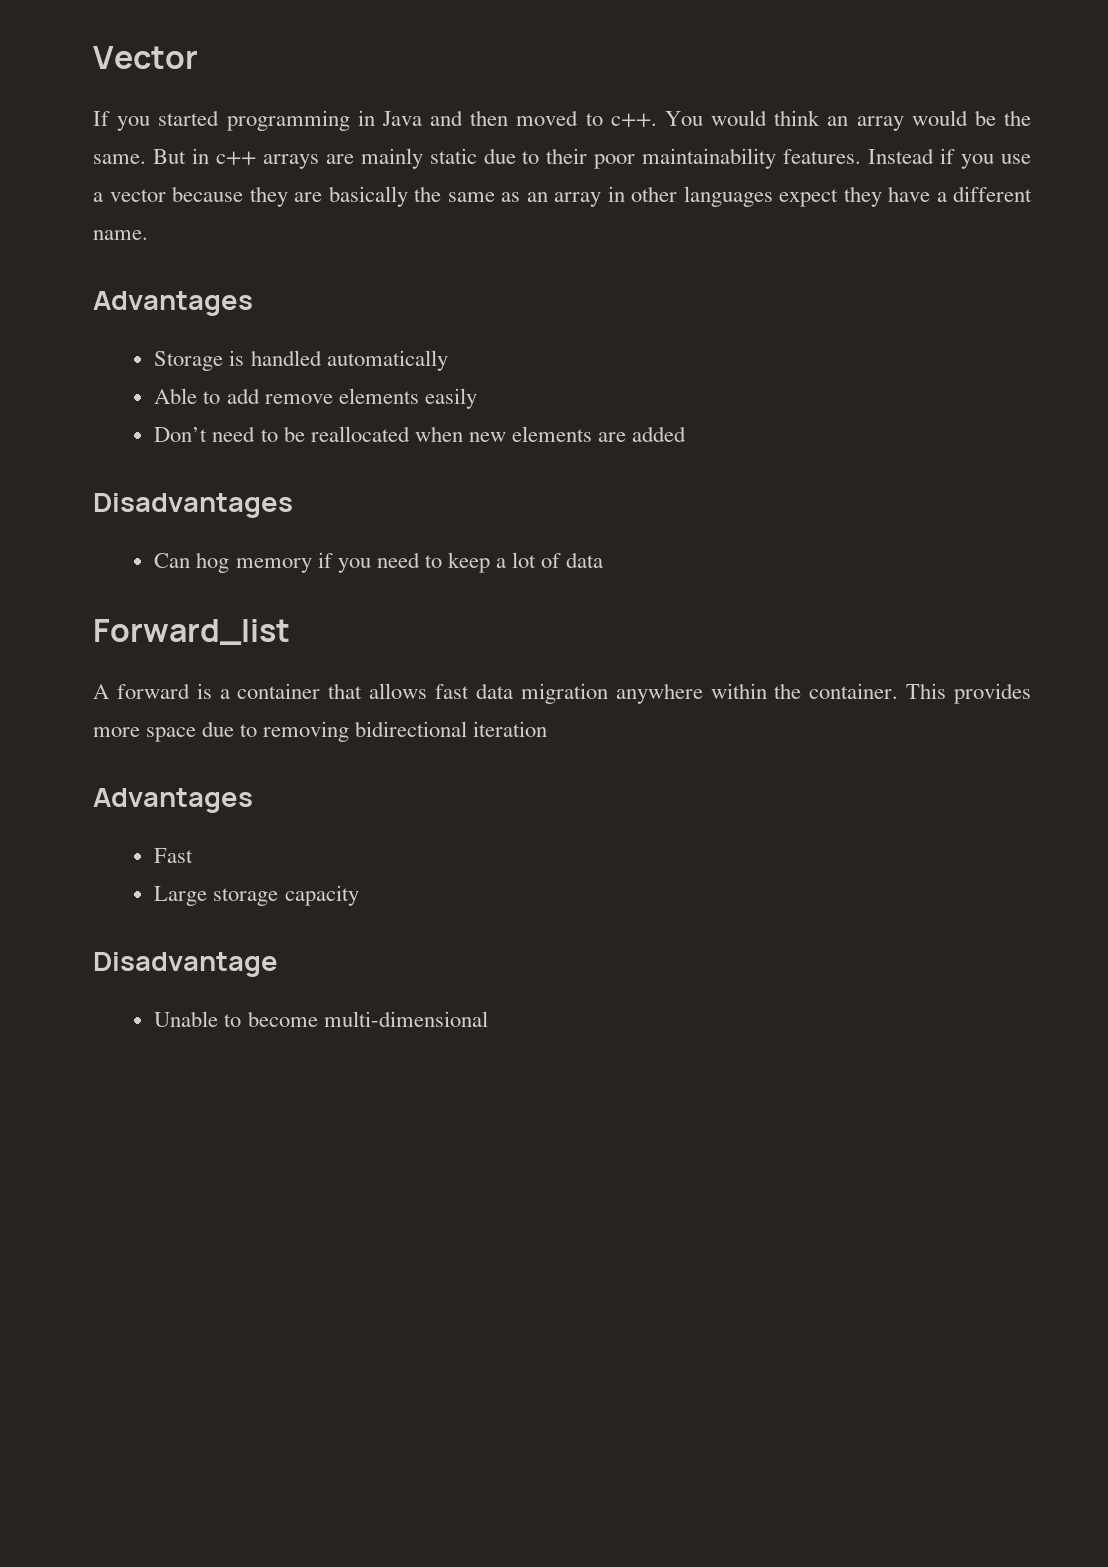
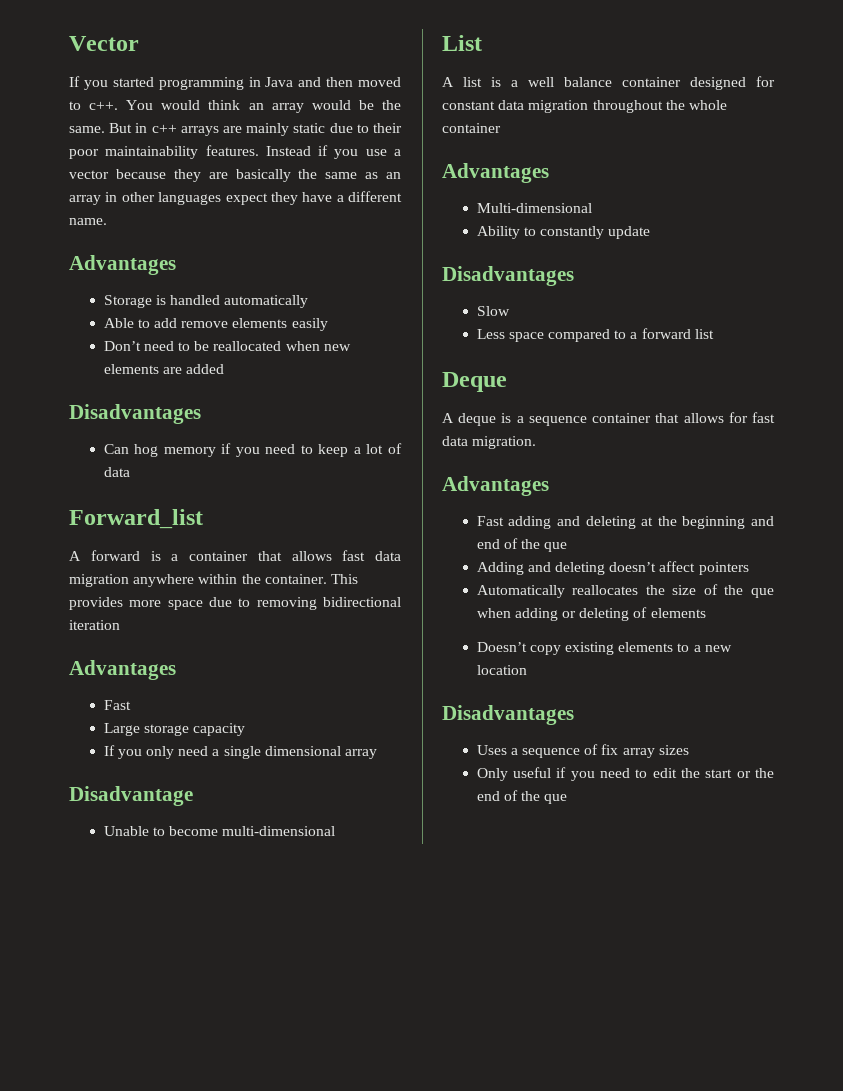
+ If you only need a single dimensional array
+ List
+ A list is a well balance container designed for constant data migration throughout the whole container
+ Advantages
+ Multi-dimensional
+ Ability to constantly update
+ Disadvantages
+ Slow
+ Less space compared to a forward list
+ Deque
+ A deque is a sequence container that allows for fast data migration.
+ Advantages
+ Fast adding and deleting at the beginning and end of the que
+ Adding and deleting doesn’t affect pointers
+ Automatically reallocates the size of the que when adding or deleting of elements
+ Doesn’t copy existing elements to a new location
+ Disadvantages
+ Uses a sequence of fix array sizes
+ Only useful if you need to edit the start or the end of the que

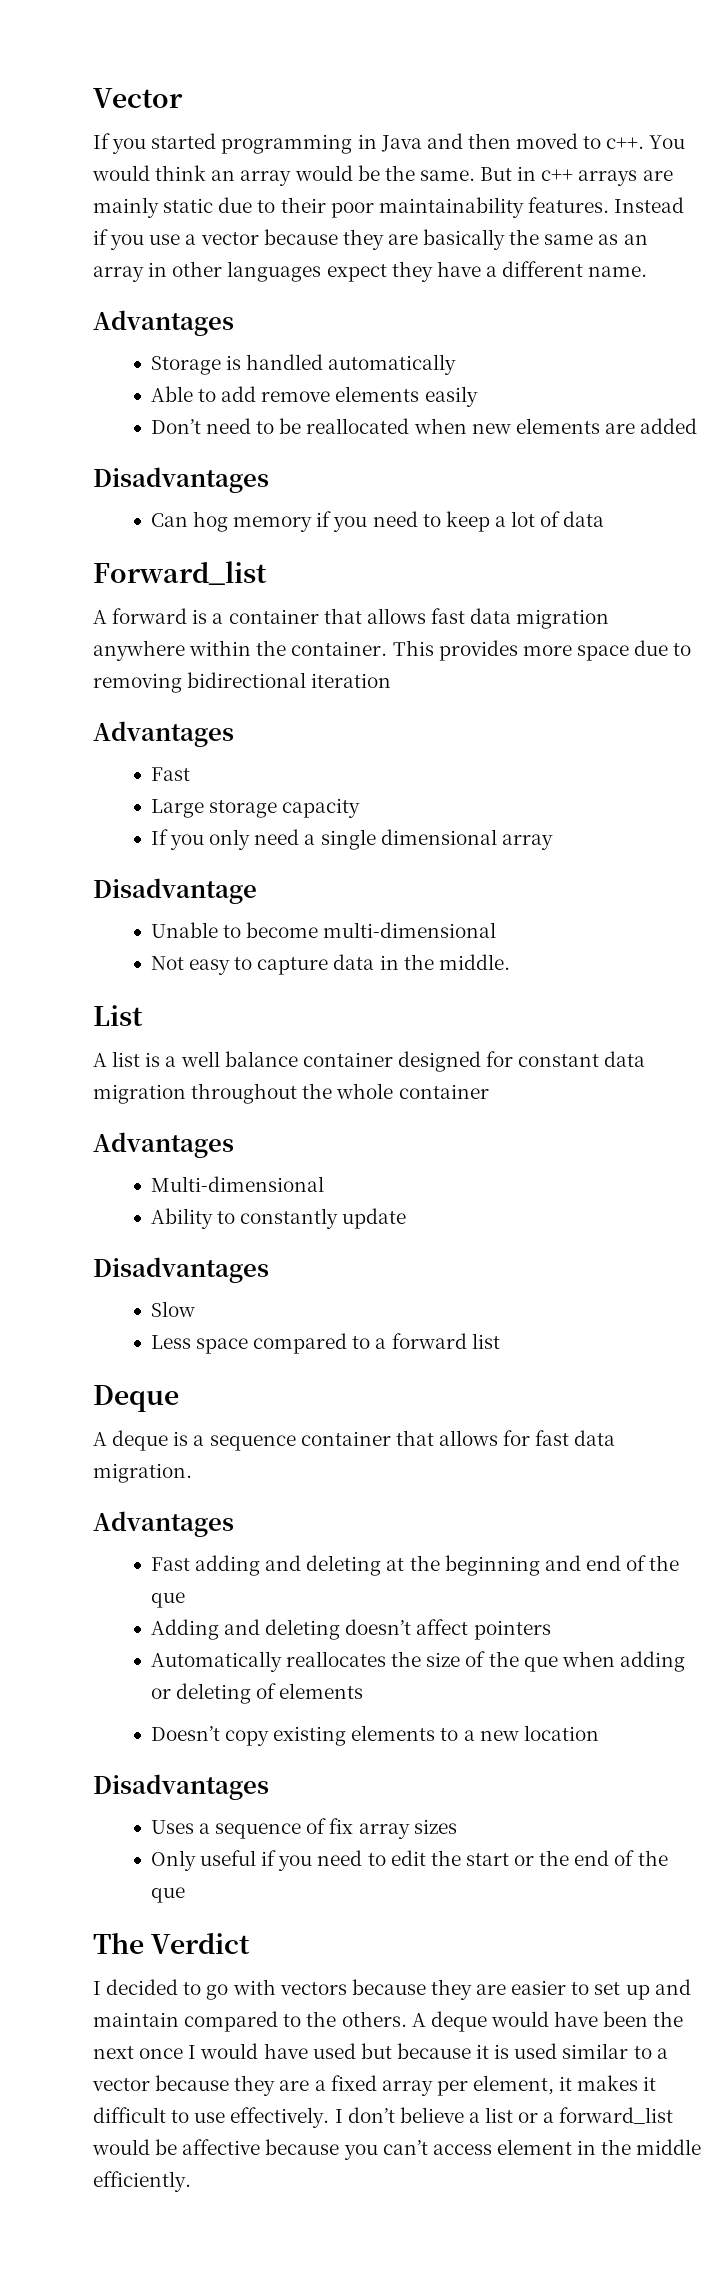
+ Not easy to capture data in the middle.
+ The Verdict
+ I decided to go with vectors because they are easier to set up and maintain compared to the others. A deque would have been the next once I would have used but because it is used similar to a vector because they are a fixed array per element, it makes it difficult to use effectively. I don’t believe a list or a forward_list would be affective because you can’t access element in the middle efficiently.

